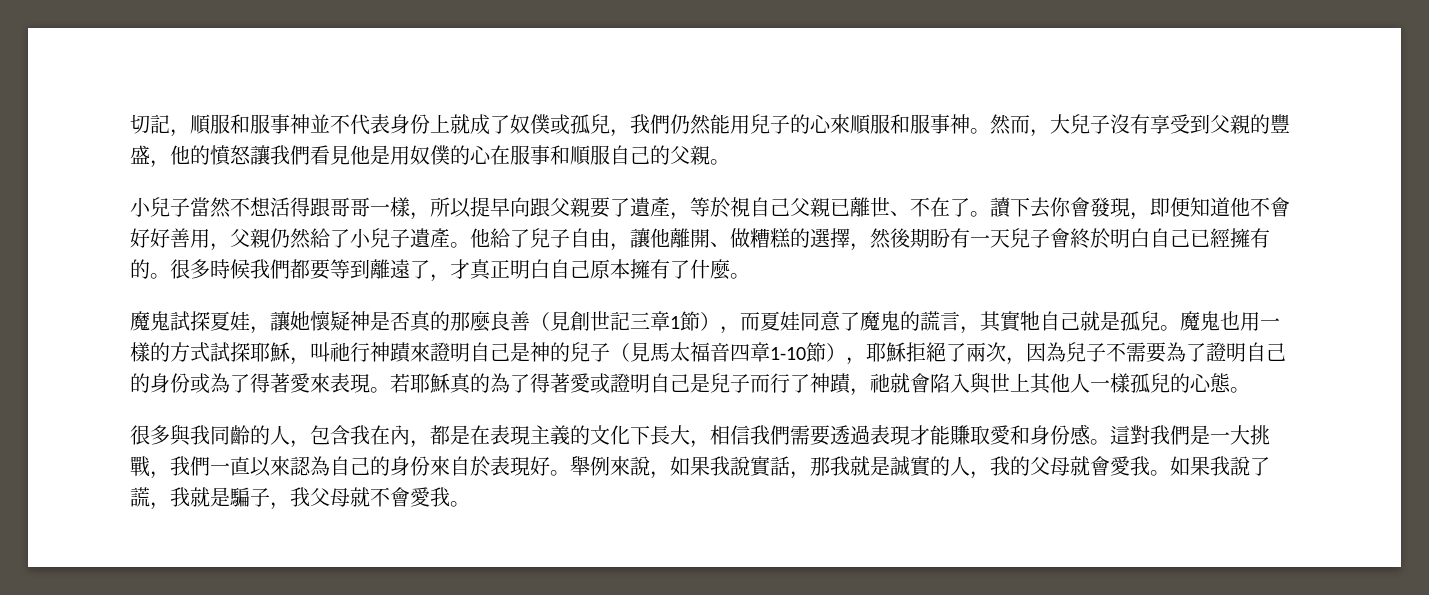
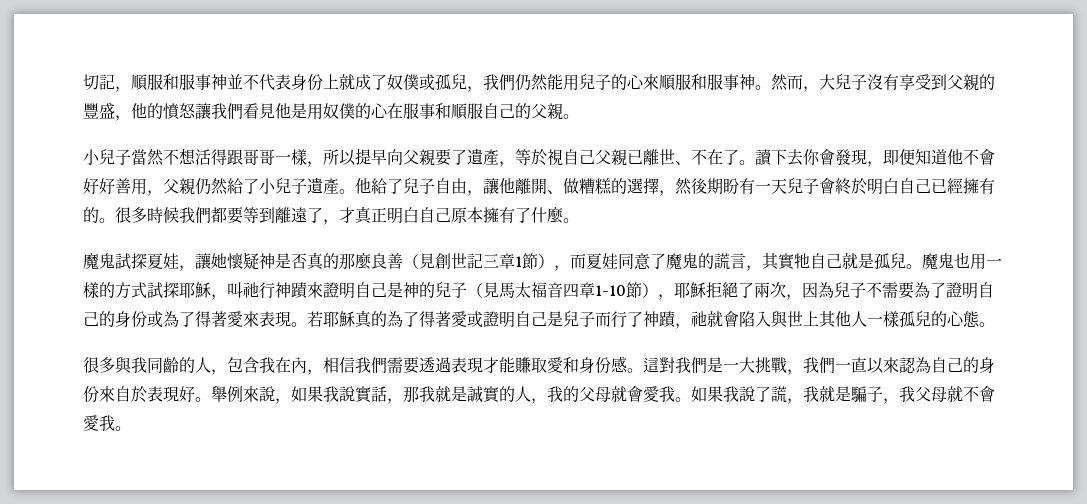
- 小兒子當然不想活得跟哥哥一樣，所以提早向跟父親要了遺產，等於視自己父親已離世、不在了。
+ 小兒子當然不想活得跟哥哥一樣，所以提早向父親要了遺產，等於視自己父親已離世、不在了。
- 很多與我同齡的人，包含我在內，都是在表現主義的文化下長大，相信我們需要透過表現才能賺取愛和身份感。
+ 很多與我同齡的人，包含我在內，相信我們需要透過表現才能賺取愛和身份感。

